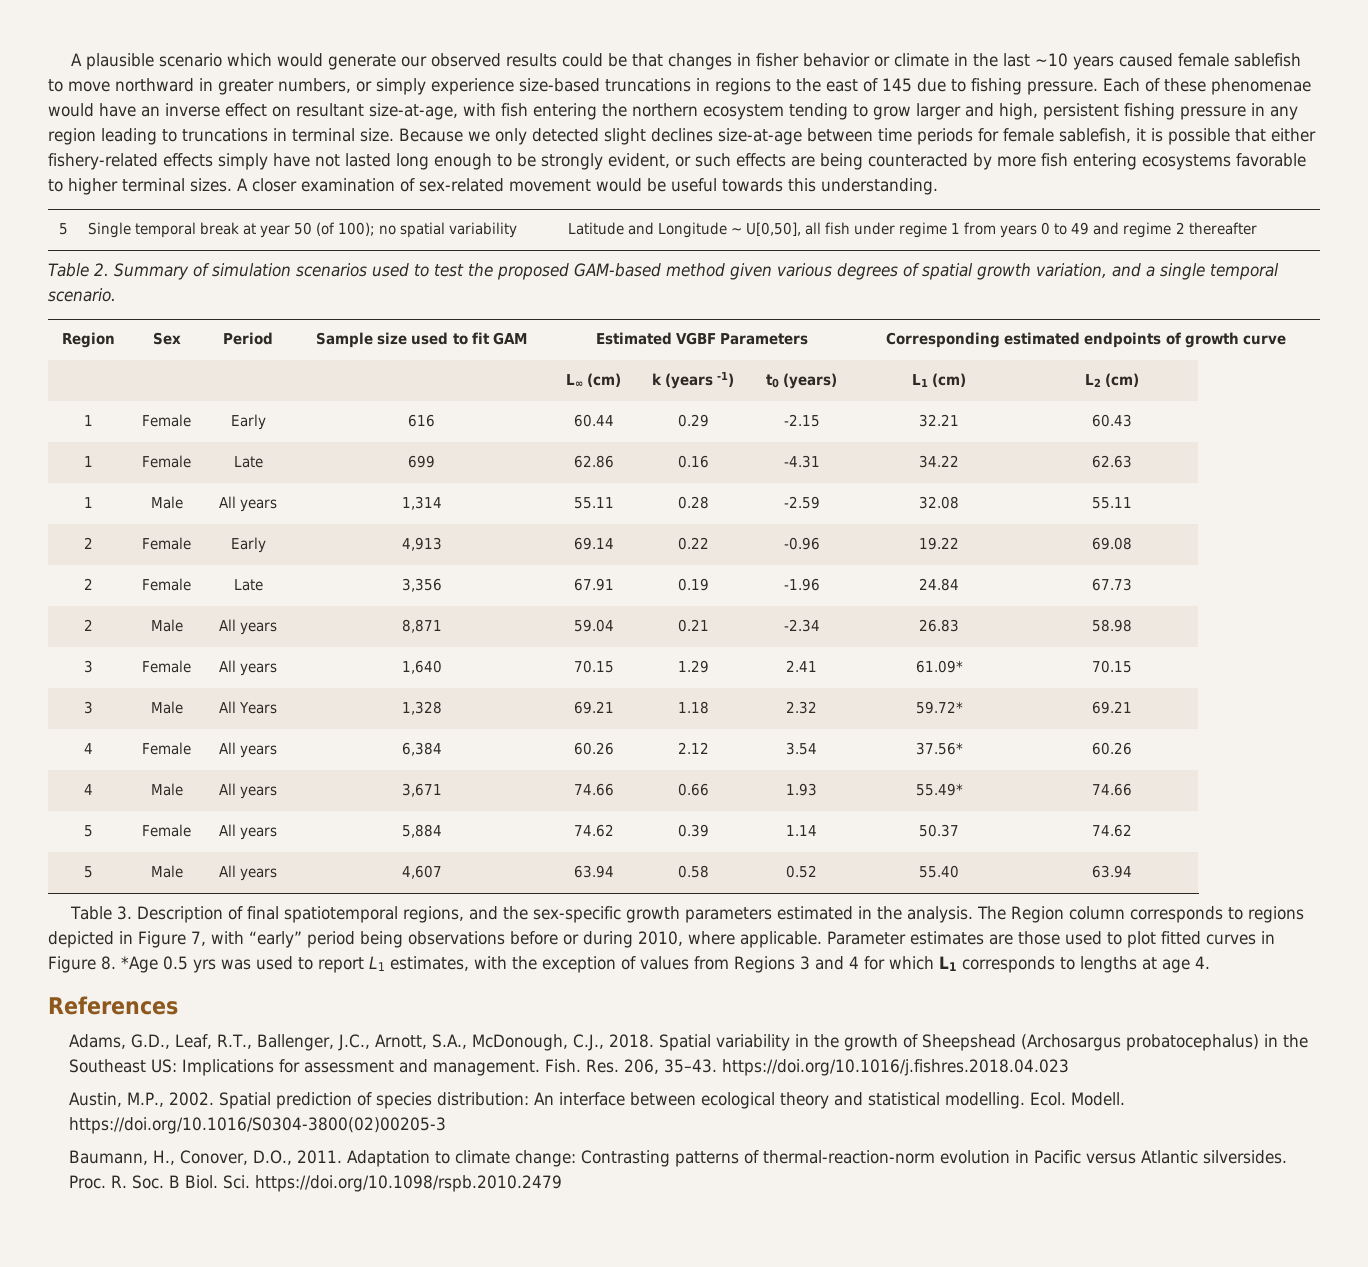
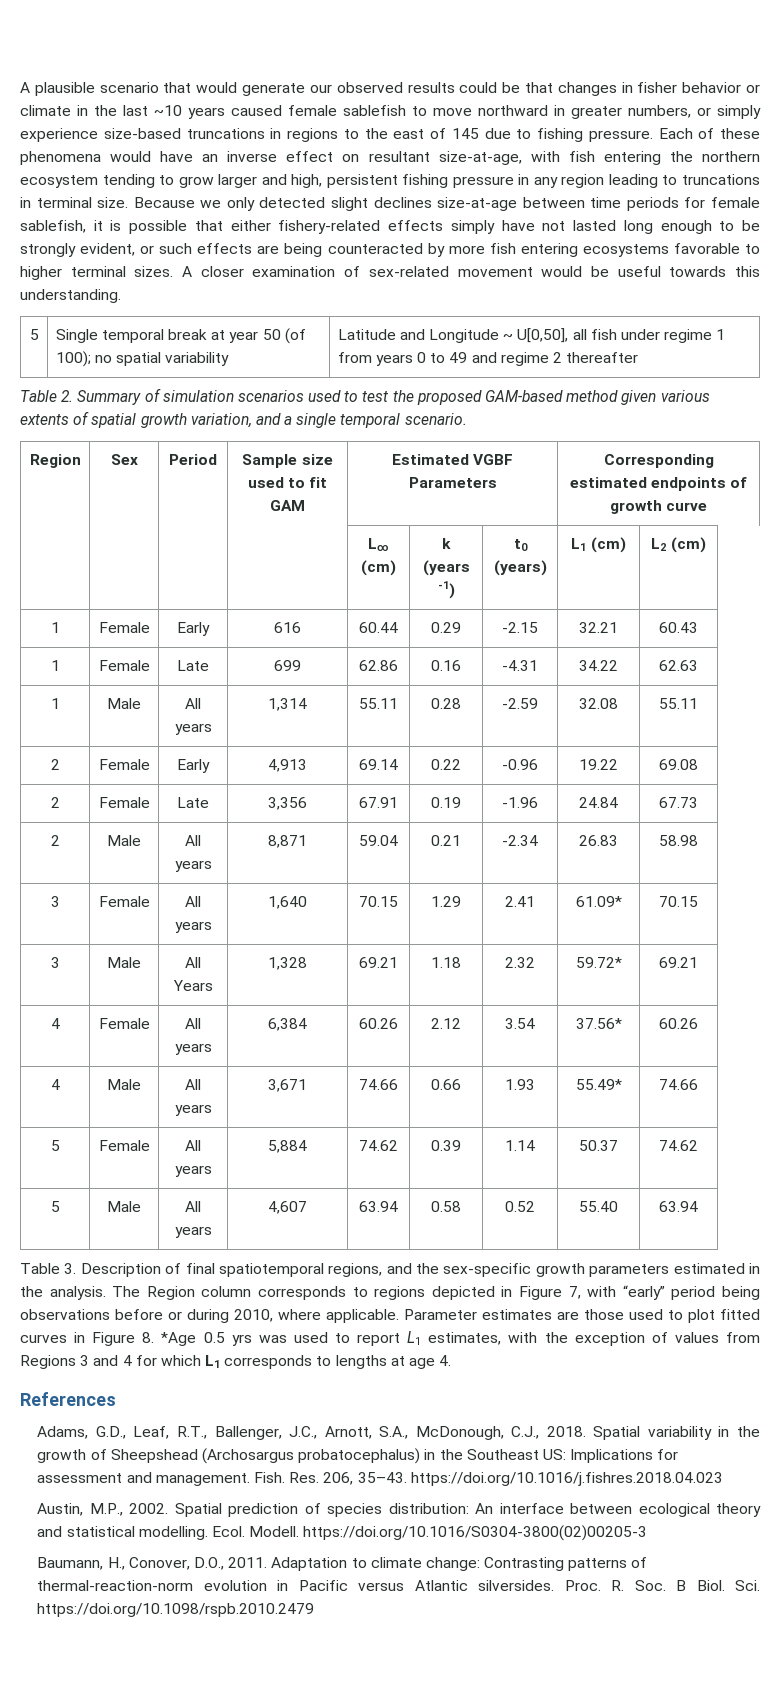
- A plausible scenario which would generate our observed results could be that changes in fisher behavior or climate in the last ~10 years caused female sablefish to move northward in greater numbers, or simply experience size-based truncations in regions to the east of 145 due to fishing pressure.
+ A plausible scenario that would generate our observed results could be that changes in fisher behavior or climate in the last ~10 years caused female sablefish to move northward in greater numbers, or simply experience size-based truncations in regions to the east of 145 due to fishing pressure.
- Each of these phenomenae would have an inverse effect on resultant size-at-age, with fish entering the northern ecosystem tending to grow larger and high, persistent fishing pressure in any region leading to truncations in terminal size.
+ Each of these phenomena would have an inverse effect on resultant size-at-age, with fish entering the northern ecosystem tending to grow larger and high, persistent fishing pressure in any region leading to truncations in terminal size.
- Table 2. Summary of simulation scenarios used to test the proposed GAM-based method given various degrees of spatial growth variation, and a single temporal scenario.
+ Table 2. Summary of simulation scenarios used to test the proposed GAM-based method given various extents of spatial growth variation, and a single temporal scenario.

